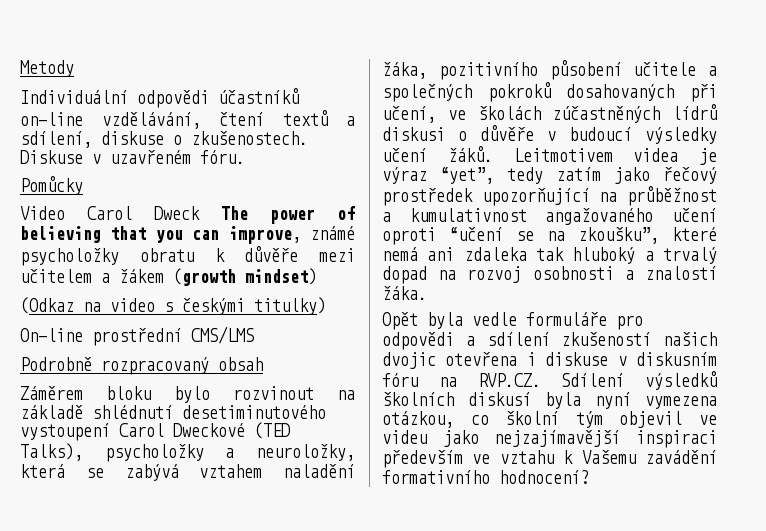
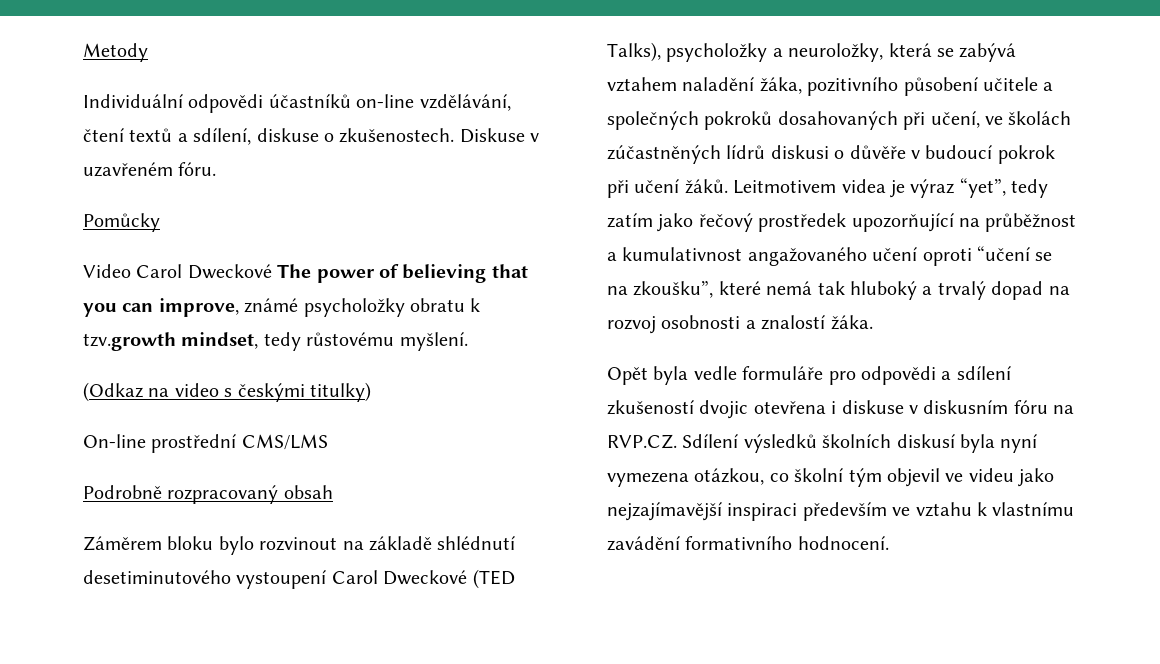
- Video Carol Dweck The power of believing that you can improve, známé psycholožky obratu k důvěře mezi učitelem a žákem (growth mindset)
+ Video Carol Dweckové The power of believing that you can improve, známé psycholožky obratu k tzv.growth mindset, tedy růstovému myšlení.
- Záměrem bloku bylo rozvinout na základě shlédnutí desetiminutového vystoupení Carol Dweckové (TED Talks), psycholožky a neuroložky, která se zabývá vztahem naladění žáka, pozitivního působení učitele a společných pokroků dosahovaných při učení, ve školách zúčastněných lídrů diskusi o důvěře v budoucí výsledky učení žáků.
+ Záměrem bloku bylo rozvinout na základě shlédnutí desetiminutového vystoupení Carol Dweckové (TED Talks), psycholožky a neuroložky, která se zabývá vztahem naladění žáka, pozitivního působení učitele a společných pokroků dosahovaných při učení, ve školách zúčastněných lídrů diskusi o důvěře v budoucí pokrok při učení žáků.
- Leitmotivem videa je výraz “yet”, tedy zatím jako řečový prostředek upozorňující na průběžnost a kumulativnost angažovaného učení oproti “učení se na zkoušku”, které nemá ani zdaleka tak hluboký a trvalý dopad na rozvoj osobnosti a znalostí žáka.
+ Leitmotivem videa je výraz “yet”, tedy zatím jako řečový prostředek upozorňující na průběžnost a kumulativnost angažovaného učení oproti “učení se na zkoušku”, které nemá tak hluboký a trvalý dopad na rozvoj osobnosti a znalostí žáka.
- Opět byla vedle formuláře pro odpovědi a sdílení zkušeností našich dvojic otevřena i diskuse v diskusním fóru na RVP.CZ. Sdílení výsledků školních diskusí byla nyní vymezena otázkou, co školní tým objevil ve videu jako nejzajímavější inspiraci především ve vztahu k Vašemu zavádění formativního hodnocení?
+ Opět byla vedle formuláře pro odpovědi a sdílení zkušeností dvojic otevřena i diskuse v diskusním fóru na RVP.CZ. Sdílení výsledků školních diskusí byla nyní vymezena otázkou, co školní tým objevil ve videu jako nejzajímavější inspiraci především ve vztahu k vlastnímu zavádění formativního hodnocení.

